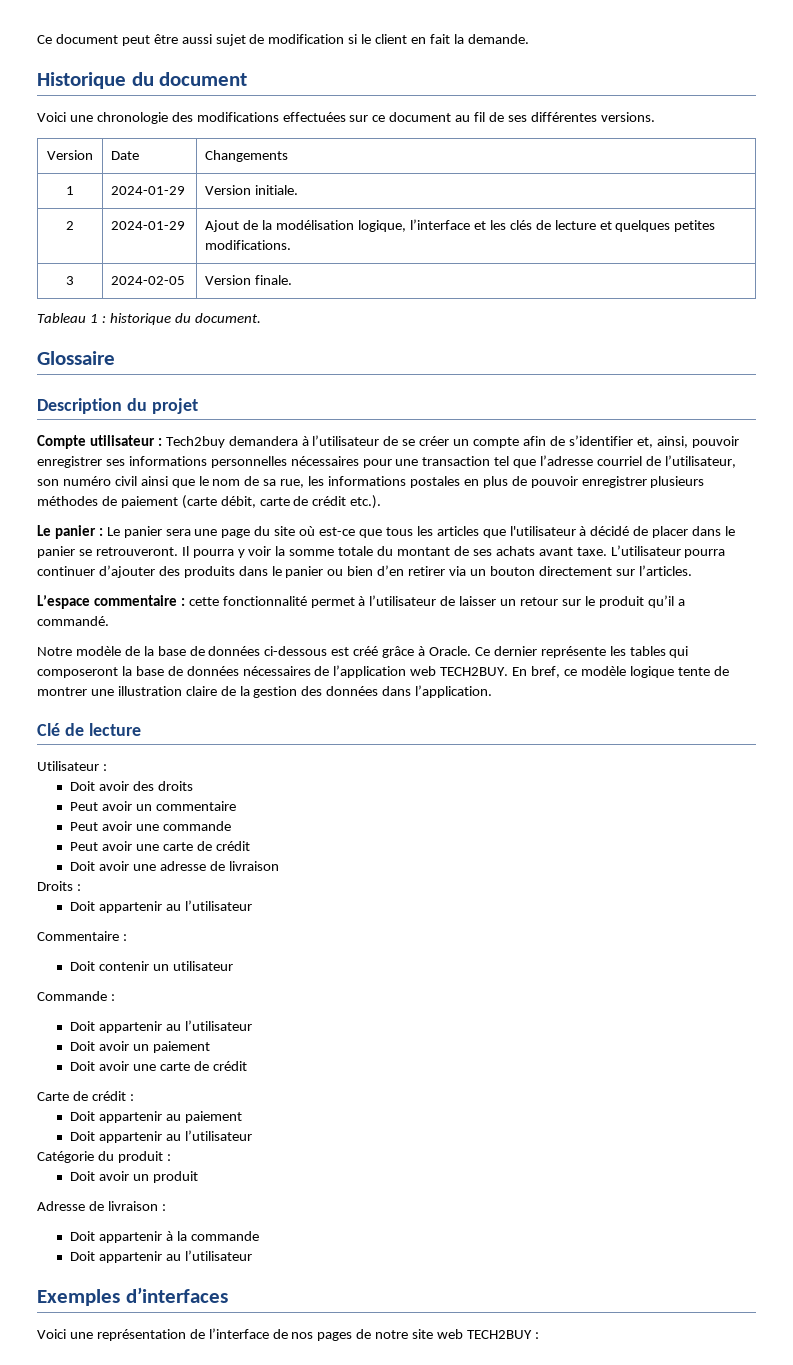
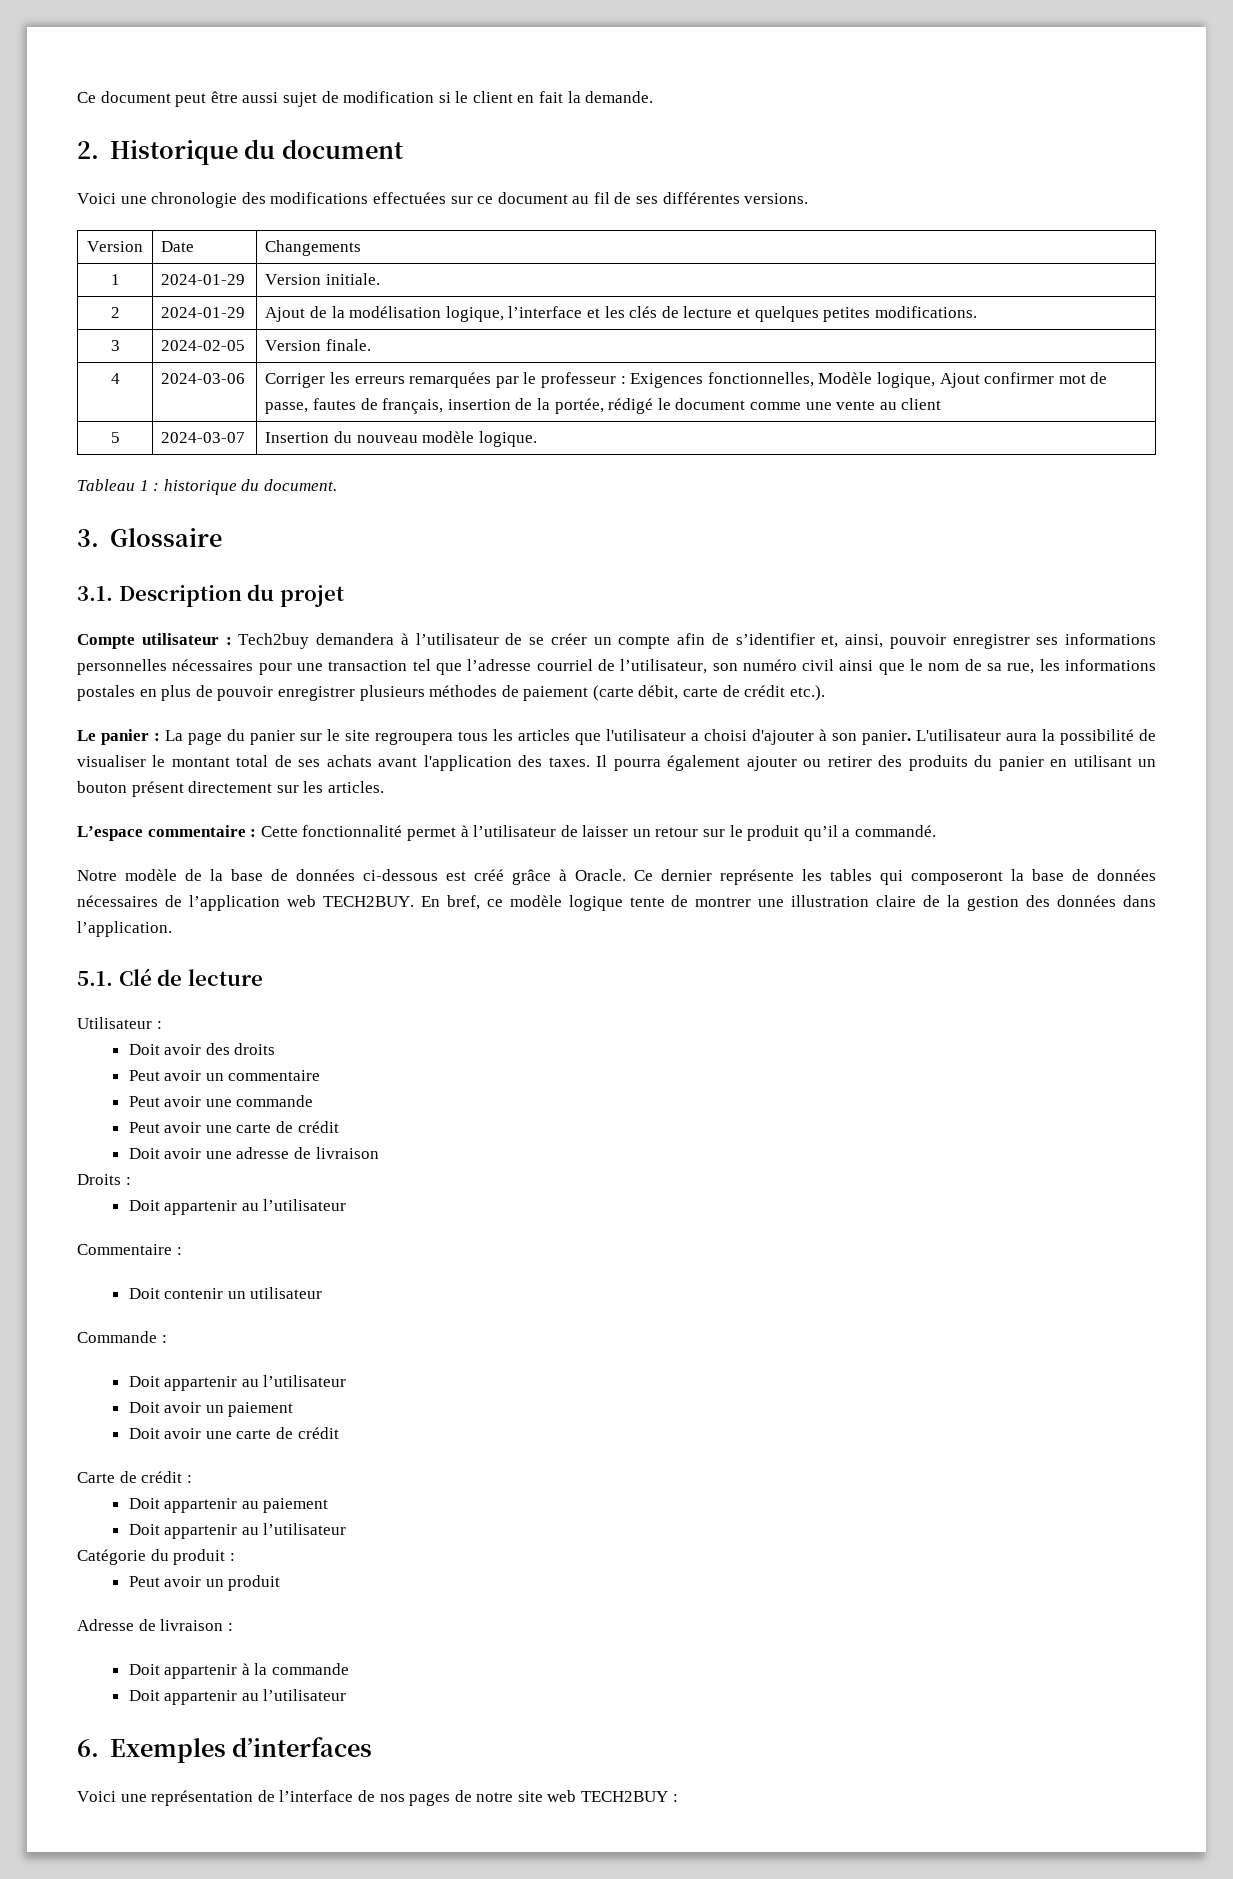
- Historique du document
+ 2. Historique du document
+ 4 | 2024-03-06 | Corriger les erreurs remarquées par le professeur : Exigences fonctionnelles, Modèle logique, Ajout confirmer mot de passe, fautes de français, insertion de la portée, rédigé le document comme une vente au client
+ 5 | 2024-03-07 | Insertion du nouveau modèle logique.
- Glossaire
+ 3. Glossaire
- Description du projet
+ 3.1. Description du projet
- Le panier : Le panier sera une page du site où est-ce que tous les articles que l'utilisateur à décidé de placer dans le panier se retrouveront. Il pourra y voir la somme totale du montant de ses achats avant taxe. L’utilisateur pourra continuer d’ajouter des produits dans le panier ou bien d’en retirer via un bouton directement sur l’articles.
+ Le panier : La page du panier sur le site regroupera tous les articles que l'utilisateur a choisi d'ajouter à son panier. L'utilisateur aura la possibilité de visualiser le montant total de ses achats avant l'application des taxes. Il pourra également ajouter ou retirer des produits du panier en utilisant un bouton présent directement sur les articles.
- L’espace commentaire : cette fonctionnalité permet à l’utilisateur de laisser un retour sur le produit qu’il a commandé.
+ L’espace commentaire : Cette fonctionnalité permet à l’utilisateur de laisser un retour sur le produit qu’il a commandé.
- Clé de lecture
+ 5.1. Clé de lecture
- Doit avoir un produit
+ Peut avoir un produit
- Exemples d’interfaces
+ 6. Exemples d’interfaces

